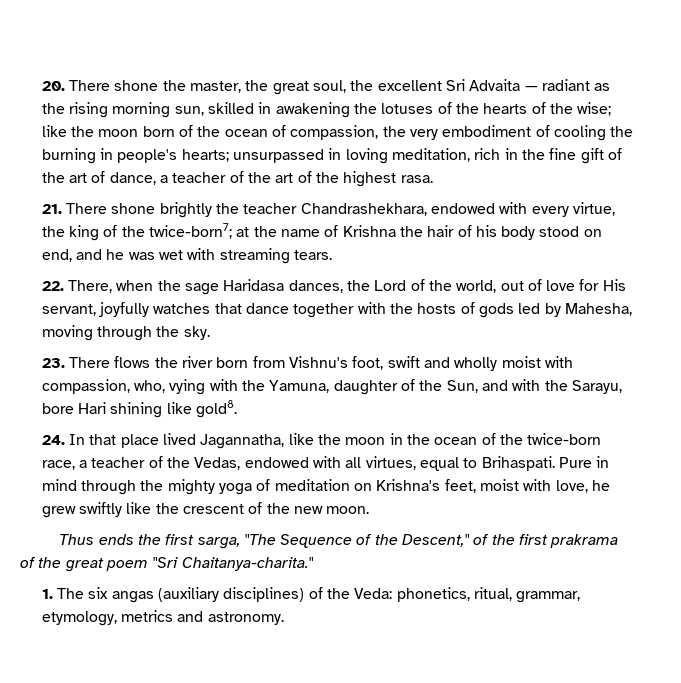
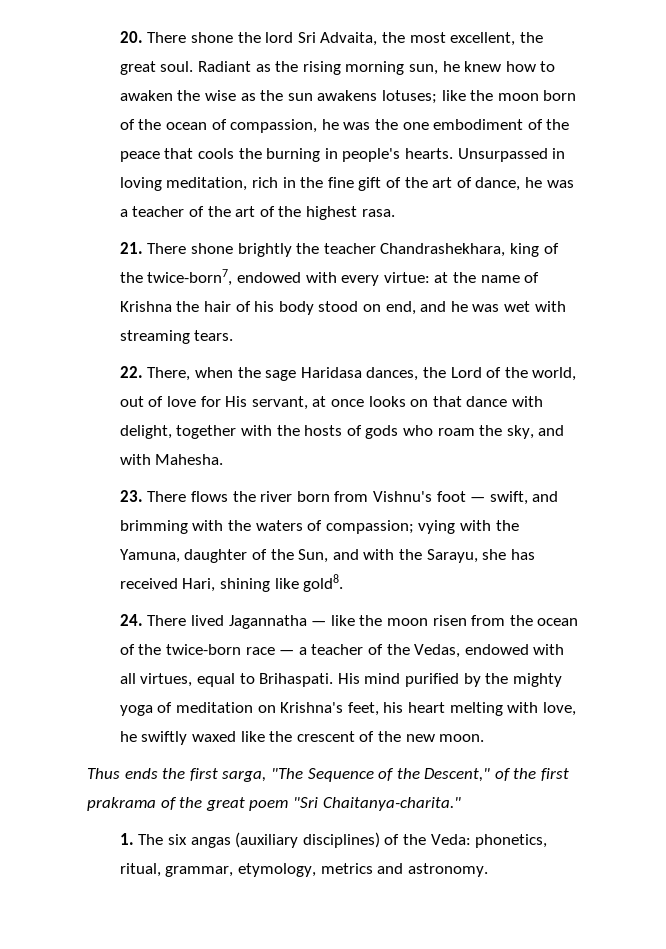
- 20. There shone the master, the great soul, the excellent Sri Advaita — radiant as the rising morning sun, skilled in awakening the lotuses of the hearts of the wise; like the moon born of the ocean of compassion, the very embodiment of cooling the burning in people's hearts; unsurpassed in loving meditation, rich in the fine gift of the art of dance, a teacher of the art of the highest rasa.
+ 20. There shone the lord Sri Advaita, the most excellent, the great soul. Radiant as the rising morning sun, he knew how to awaken the wise as the sun awakens lotuses; like the moon born of the ocean of compassion, he was the one embodiment of the peace that cools the burning in people's hearts. Unsurpassed in loving meditation, rich in the fine gift of the art of dance, he was a teacher of the art of the highest rasa.
- 21. There shone brightly the teacher Chandrashekhara, endowed with every virtue, the king of the twice-born7; at the name of Krishna the hair of his body stood on end, and he was wet with streaming tears.
+ 21. There shone brightly the teacher Chandrashekhara, king of the twice-born7, endowed with every virtue: at the name of Krishna the hair of his body stood on end, and he was wet with streaming tears.
- 22. There, when the sage Haridasa dances, the Lord of the world, out of love for His servant, joyfully watches that dance together with the hosts of gods led by Mahesha, moving through the sky.
+ 22. There, when the sage Haridasa dances, the Lord of the world, out of love for His servant, at once looks on that dance with delight, together with the hosts of gods who roam the sky, and with Mahesha.
- 23. There flows the river born from Vishnu's foot, swift and wholly moist with compassion, who, vying with the Yamuna, daughter of the Sun, and with the Sarayu, bore Hari shining like gold8.
+ 23. There flows the river born from Vishnu's foot — swift, and brimming with the waters of compassion; vying with the Yamuna, daughter of the Sun, and with the Sarayu, she has received Hari, shining like gold8.
- 24. In that place lived Jagannatha, like the moon in the ocean of the twice-born race, a teacher of the Vedas, endowed with all virtues, equal to Brihaspati.
+ 24. There lived Jagannatha — like the moon risen from the ocean of the twice-born race — a teacher of the Vedas, endowed with all virtues, equal to Brihaspati.
- Pure in mind through the mighty yoga of meditation on Krishna's feet, moist with love, he grew swiftly like the crescent of the new moon.
+ His mind purified by the mighty yoga of meditation on Krishna's feet, his heart melting with love, he swiftly waxed like the crescent of the new moon.

